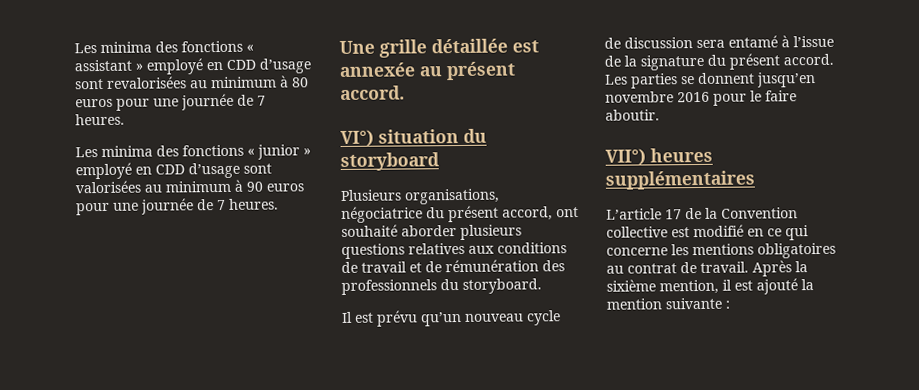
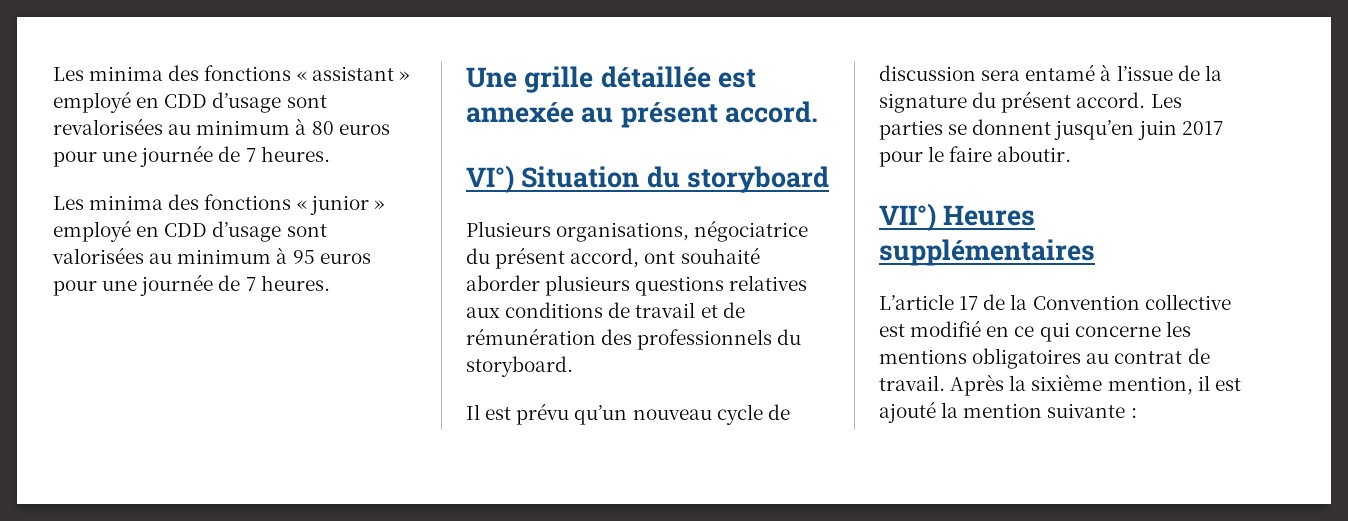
- Les minima des fonctions « junior » employé en CDD d’usage sont valorisées au minimum à 90 euros pour une journée de 7 heures.
+ Les minima des fonctions « junior » employé en CDD d’usage sont valorisées au minimum à 95 euros pour une journée de 7 heures.
- VI°) situation du storyboard
+ VI°) Situation du storyboard
- Les parties se donnent jusqu’en novembre 2016 pour le faire aboutir.
+ Les parties se donnent jusqu’en juin 2017 pour le faire aboutir.
- VII°) heures supplémentaires
+ VII°) Heures supplémentaires

